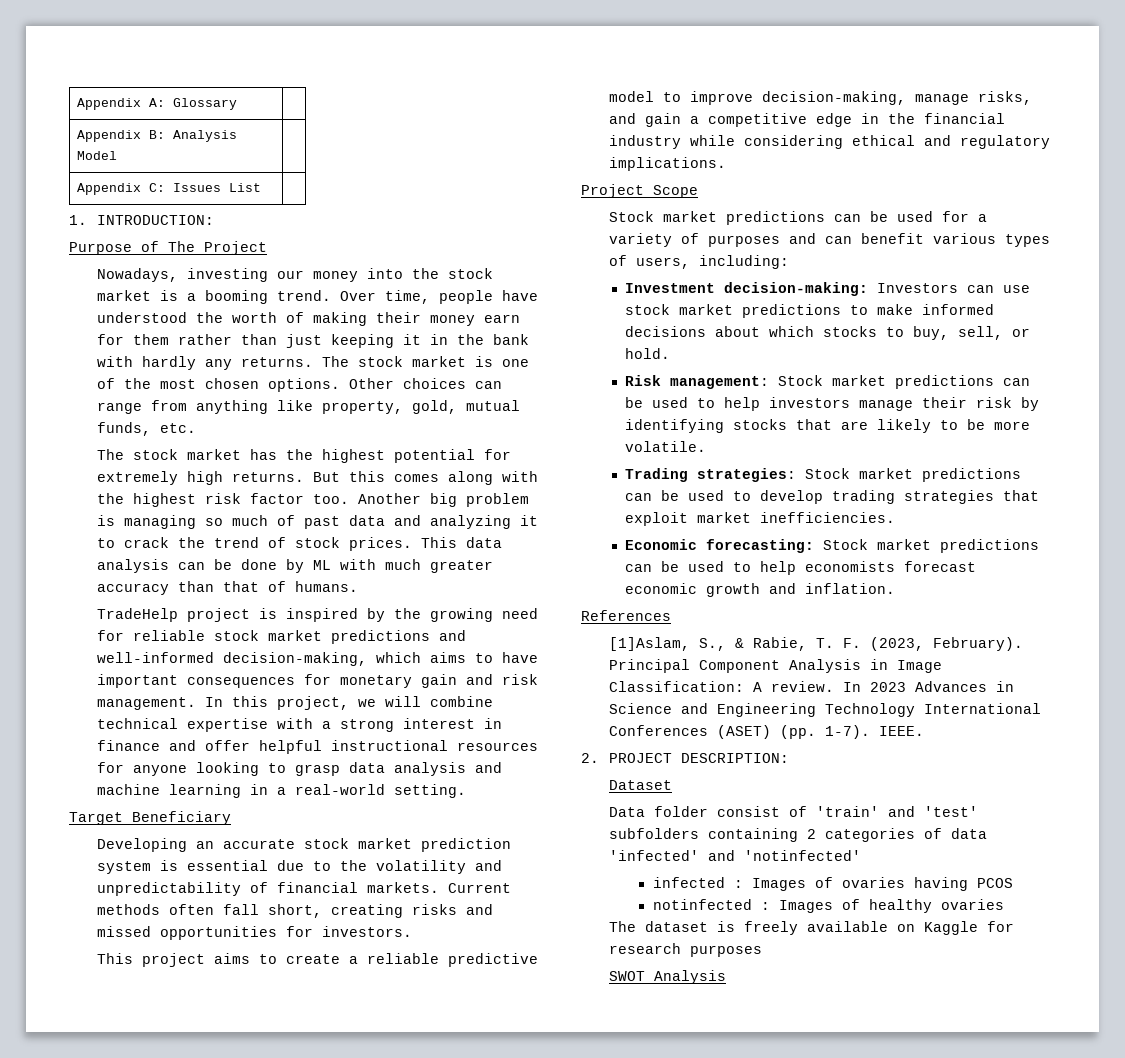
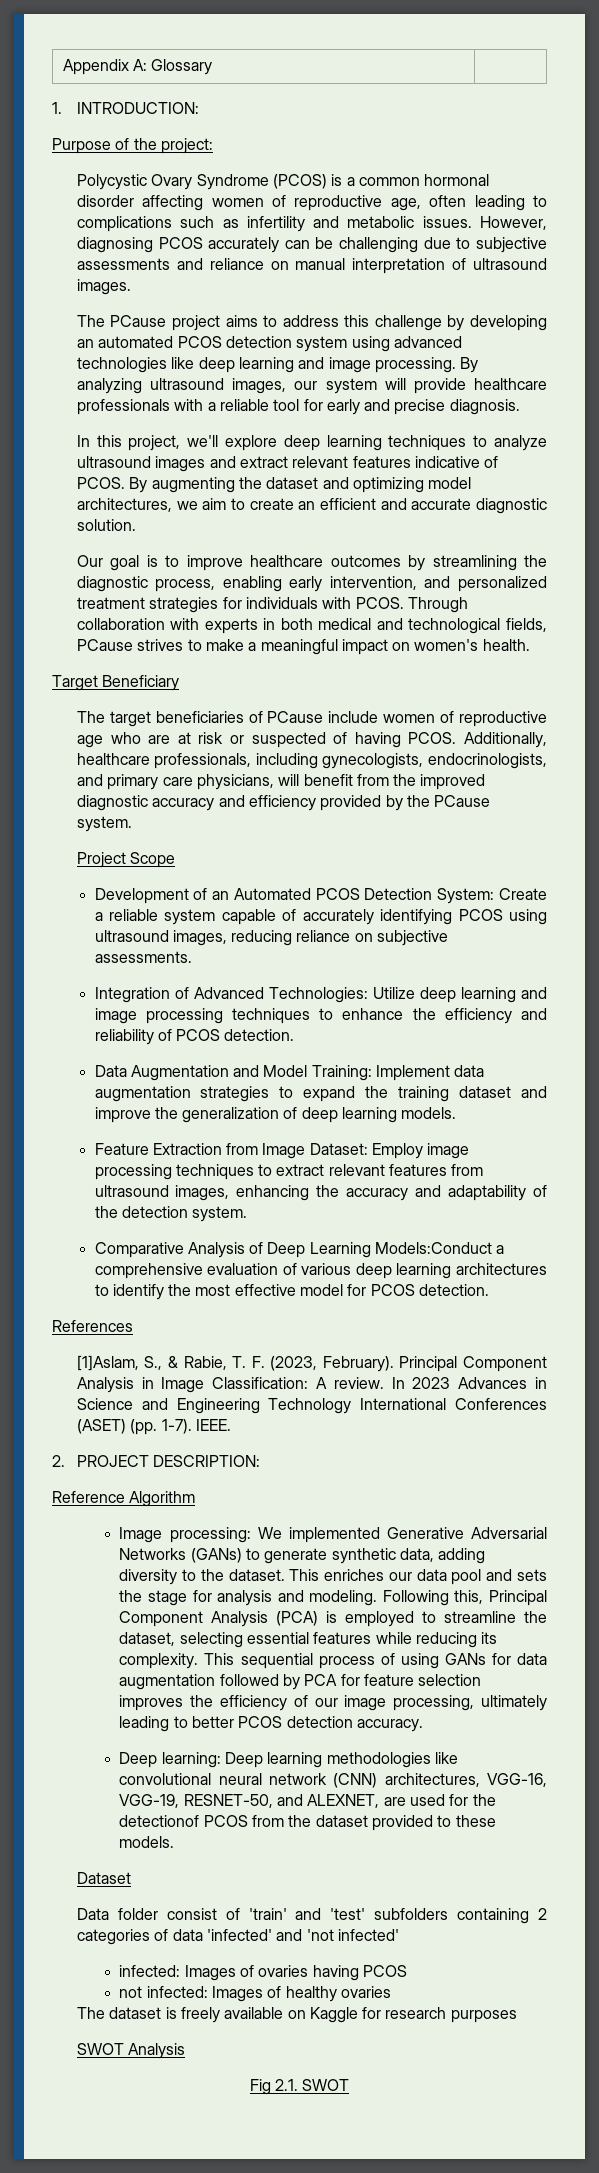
- Appendix B: Analysis Model |
- Appendix C: Issues List |
  1. INTRODUCTION:
- Purpose of The Project
- Nowadays, investing our money into the stock market is a booming trend. Over time, people have understood the worth of making their money earn for them rather than just keeping it in the bank with hardly any returns. The stock market is one of the most chosen options. Other choices can range from anything like property, gold, mutual funds, etc.
- The stock market has the highest potential for extremely high returns. But this comes along with the highest risk factor too. Another big problem is managing so much of past data and analyzing it to crack the trend of stock prices. This data analysis can be done by ML with much greater accuracy than that of humans.
- TradeHelp project is inspired by the growing need for reliable stock market predictions and well-informed decision-making, which aims to have important consequences for monetary gain and risk management. In this project, we will combine technical expertise with a strong interest in finance and offer helpful instructional resources for anyone looking to grasp data analysis and machine learning in a real-world setting.
+ Purpose of the project:
+ Polycystic Ovary Syndrome (PCOS) is a common hormonal disorder affecting women of reproductive age, often leading to complications such as infertility and metabolic issues. However, diagnosing PCOS accurately can be challenging due to subjective assessments and reliance on manual interpretation of ultrasound images.
+ The PCause project aims to address this challenge by developing an automated PCOS detection system using advanced technologies like deep learning and image processing. By analyzing ultrasound images, our system will provide healthcare professionals with a reliable tool for early and precise diagnosis.
+ In this project, we'll explore deep learning techniques to analyze ultrasound images and extract relevant features indicative of PCOS. By augmenting the dataset and optimizing model architectures, we aim to create an efficient and accurate diagnostic solution.
+ Our goal is to improve healthcare outcomes by streamlining the diagnostic process, enabling early intervention, and personalized treatment strategies for individuals with PCOS. Through collaboration with experts in both medical and technological fields, PCause strives to make a meaningful impact on women's health.
  Target Beneficiary
- Developing an accurate stock market prediction system is essential due to the volatility and unpredictability of financial markets. Current methods often fall short, creating risks and missed opportunities for investors.
- This project aims to create a reliable predictive model to improve decision-making, manage risks, and gain a competitive edge in the financial industry while considering ethical and regulatory implications.
+ The target beneficiaries of PCause include women of reproductive age who are at risk or suspected of having PCOS. Additionally, healthcare professionals, including gynecologists, endocrinologists, and primary care physicians, will benefit from the improved diagnostic accuracy and efficiency provided by the PCause system.
  Project Scope
- Stock market predictions can be used for a variety of purposes and can benefit various types of users, including:
- Investment decision-making: Investors can use stock market predictions to make informed decisions about which stocks to buy, sell, or hold.
- Risk management: Stock market predictions can be used to help investors manage their risk by identifying stocks that are likely to be more volatile.
- Trading strategies: Stock market predictions can be used to develop trading strategies that exploit market inefficiencies.
- Economic forecasting: Stock market predictions can be used to help economists forecast economic growth and inflation.
+ Development of an Automated PCOS Detection System: Create a reliable system capable of accurately identifying PCOS using ultrasound images, reducing reliance on subjective assessments.
+ Integration of Advanced Technologies: Utilize deep learning and image processing techniques to enhance the efficiency and reliability of PCOS detection.
+ Data Augmentation and Model Training: Implement data augmentation strategies to expand the training dataset and improve the generalization of deep learning models.
+ Feature Extraction from Image Dataset: Employ image processing techniques to extract relevant features from ultrasound images, enhancing the accuracy and adaptability of the detection system.
+ Comparative Analysis of Deep Learning Models:Conduct a comprehensive evaluation of various deep learning architectures to identify the most effective model for PCOS detection.
+ Reference Algorithm
+ Image processing: We implemented Generative Adversarial Networks (GANs) to generate synthetic data, adding diversity to the dataset. This enriches our data pool and sets the stage for analysis and modeling. Following this, Principal Component Analysis (PCA) is employed to streamline the dataset, selecting essential features while reducing its complexity. This sequential process of using GANs for data augmentation followed by PCA for feature selection improves the efficiency of our image processing, ultimately leading to better PCOS detection accuracy.
+ Deep learning: Deep learning methodologies like convolutional neural network (CNN) architectures, VGG-16, VGG-19, RESNET-50, and ALEXNET, are used for the detectionof PCOS from the dataset provided to these models.
- Data folder consist of 'train' and 'test' subfolders containing 2 categories of data 'infected' and 'notinfected'
- infected : Images of ovaries having PCOS
+ Data folder consist of 'train' and 'test' subfolders containing 2 categories of data 'infected' and 'not infected'
+ infected: Images of ovaries having PCOS
- notinfected : Images of healthy ovaries
+ not infected: Images of healthy ovaries
+ Fig 2.1. SWOT

